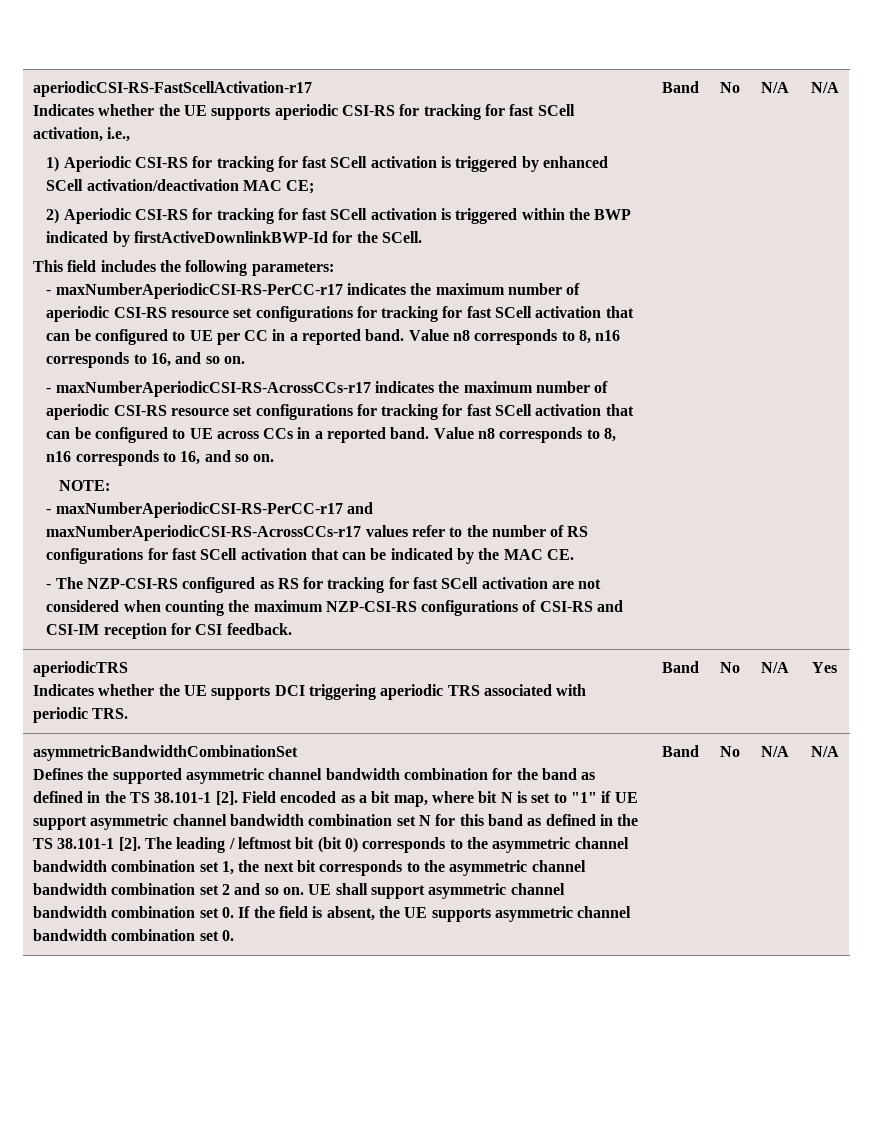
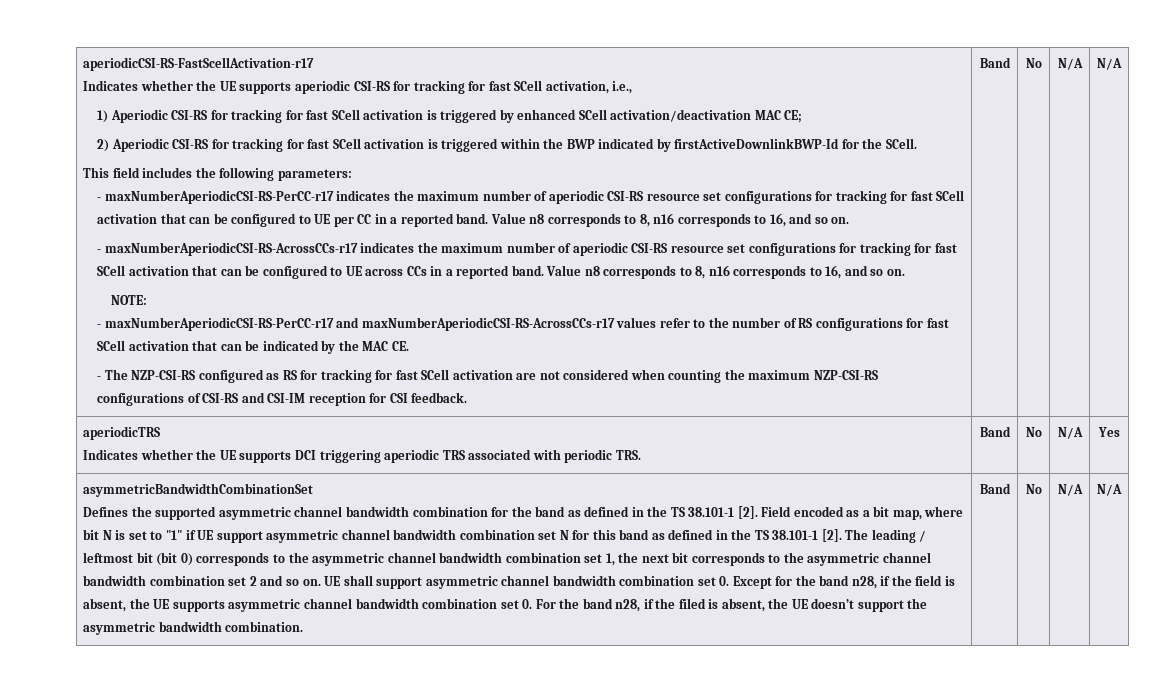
- UE shall support asymmetric channel bandwidth combination set 0. If the field is absent, the UE supports asymmetric channel bandwidth combination set 0.
+ UE shall support asymmetric channel bandwidth combination set 0. Except for the band n28, if the field is absent, the UE supports asymmetric channel bandwidth combination set 0. For the band n28, if the filed is absent, the UE doesn’t support the asymmetric bandwidth combination.

